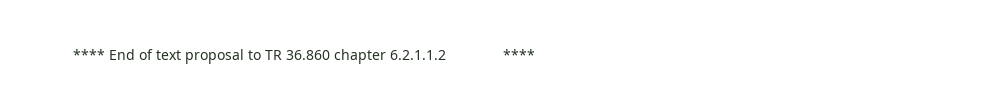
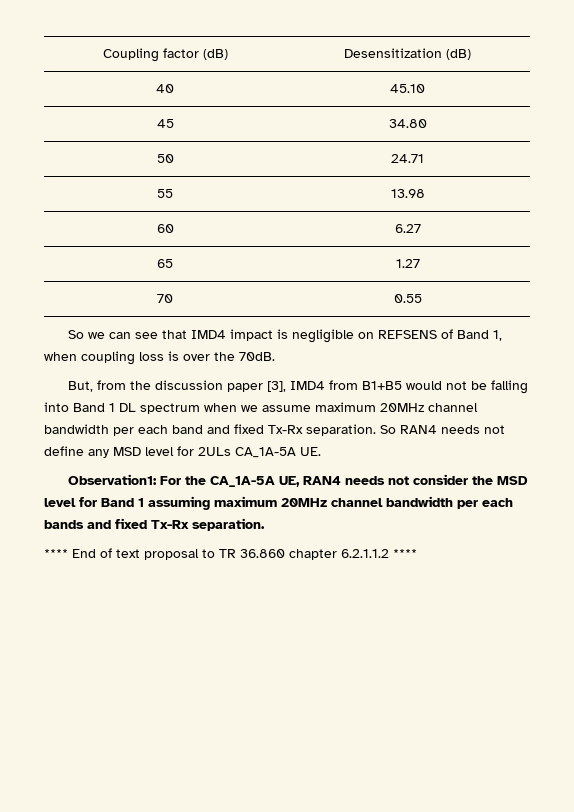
+ Coupling factor (dB) | Desensitization (dB)
+ 40 | 45.10
+ 45 | 34.80
+ 50 | 24.71
+ 55 | 13.98
+ 60 | 6.27
+ 65 | 1.27
+ 70 | 0.55
+ So we can see that IMD4 impact is negligible on REFSENS of Band 1, when coupling loss is over the 70dB.
+ But, from the discussion paper [3], IMD4 from B1+B5 would not be falling into Band 1 DL spectrum when we assume maximum 20MHz channel bandwidth per each band and fixed Tx-Rx separation. So RAN4 needs not define any MSD level for 2ULs CA_1A-5A UE.
+ Observation1: For the CA_1A-5A UE, RAN4 needs not consider the MSD level for Band 1 assuming maximum 20MHz channel bandwidth per each bands and fixed Tx-Rx separation.

